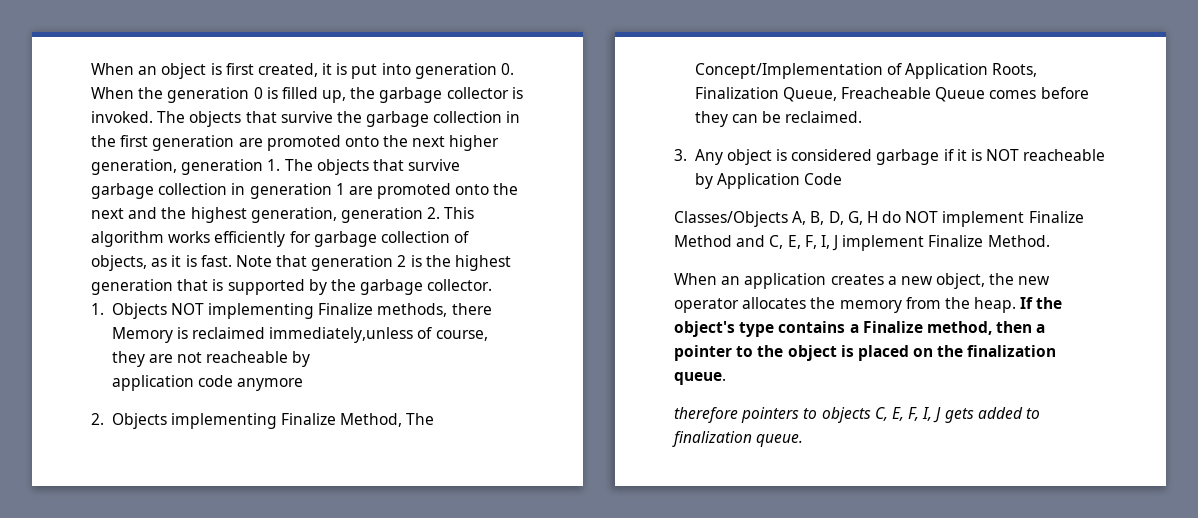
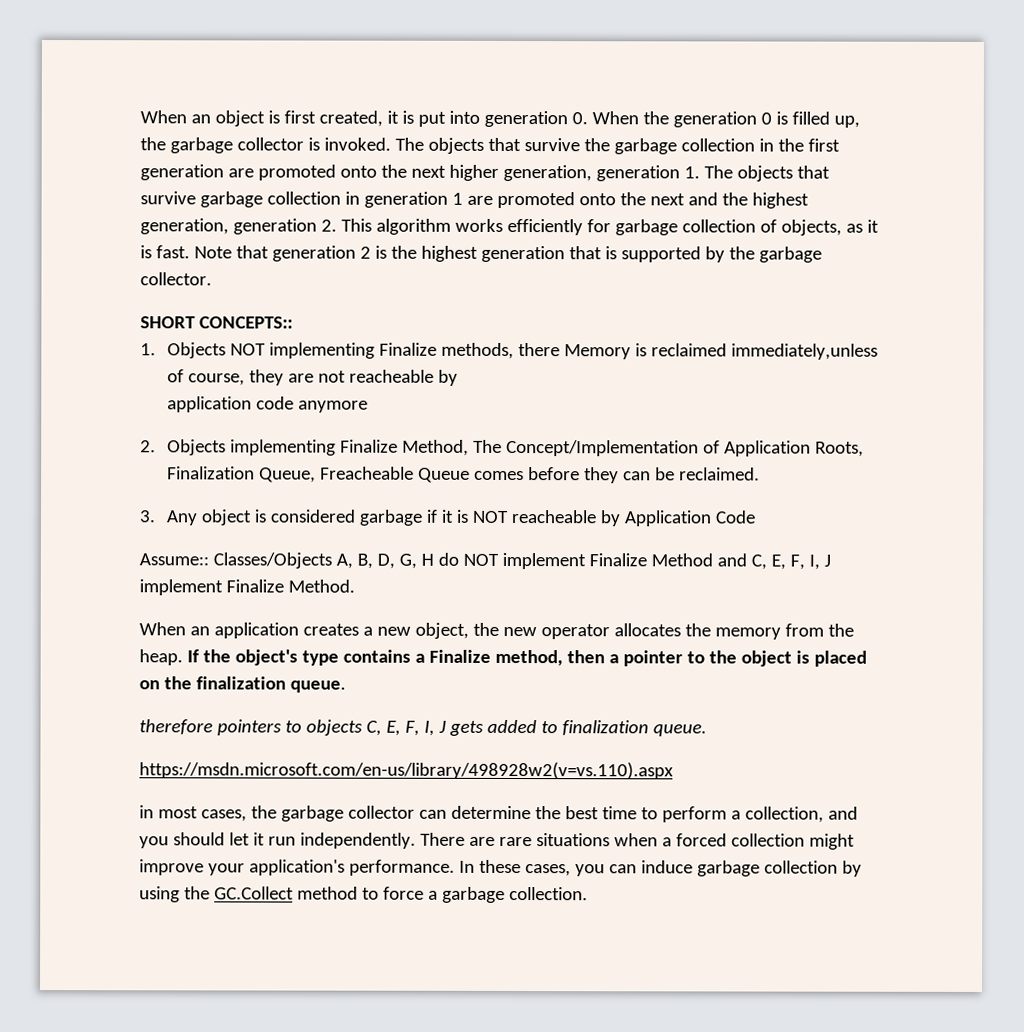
+ SHORT CONCEPTS::
- Classes/Objects A, B, D, G, H do NOT implement Finalize Method and C, E, F, I, J implement Finalize Method.
+ Assume:: Classes/Objects A, B, D, G, H do NOT implement Finalize Method and C, E, F, I, J implement Finalize Method.
+ https://msdn.microsoft.com/en-us/library/498928w2(v=vs.110).aspx
+ in most cases, the garbage collector can determine the best time to perform a collection, and you should let it run independently. There are rare situations when a forced collection might improve your application's performance. In these cases, you can induce garbage collection by using the GC.Collect method to force a garbage collection.

